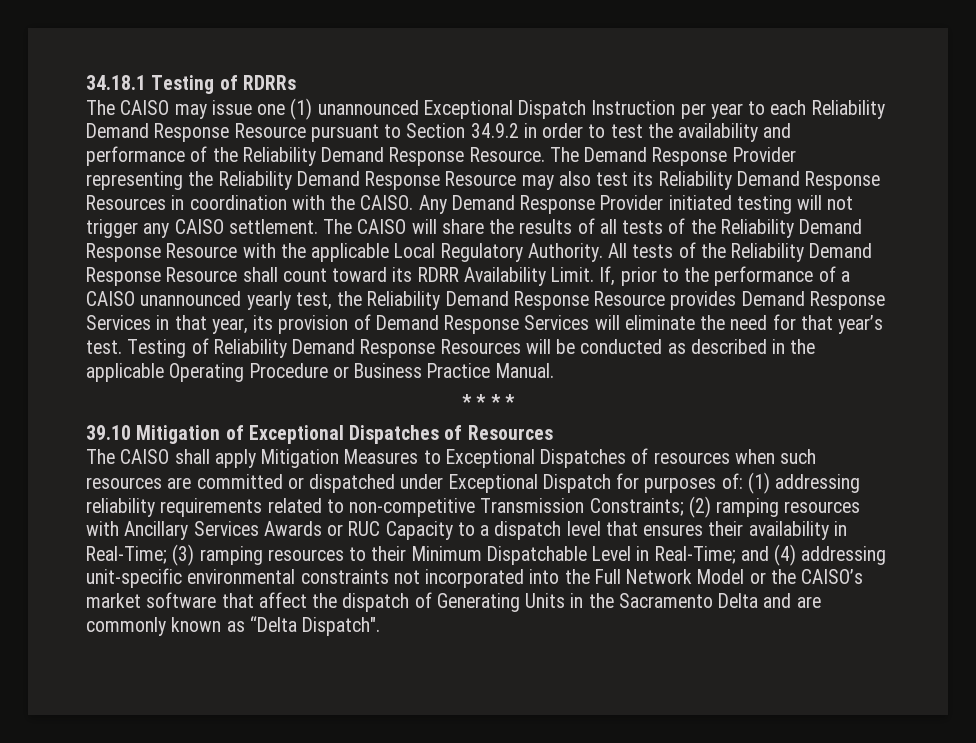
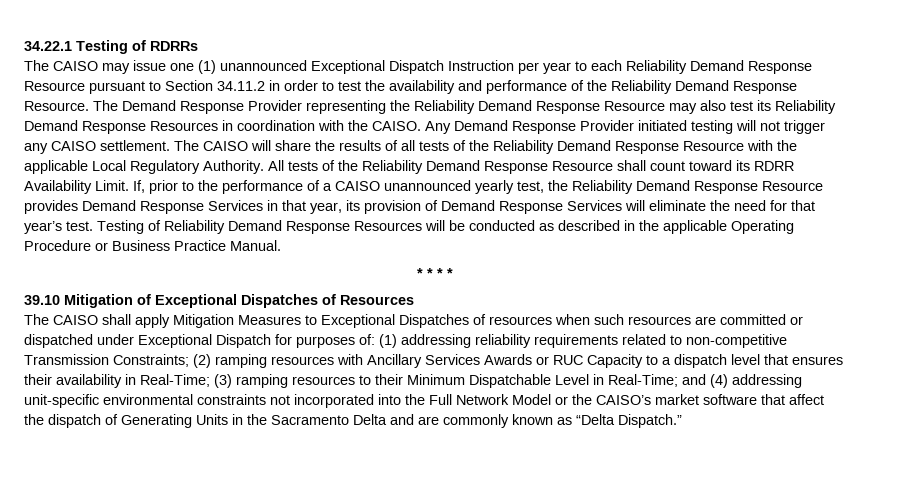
- 34.18.1 Testing of RDRRs
+ 34.22.1 Testing of RDRRs
- The CAISO may issue one (1) unannounced Exceptional Dispatch Instruction per year to each Reliability Demand Response Resource pursuant to Section 34.9.2 in order to test the availability and performance of the Reliability Demand Response Resource.
+ The CAISO may issue one (1) unannounced Exceptional Dispatch Instruction per year to each Reliability Demand Response Resource pursuant to Section 34.11.2 in order to test the availability and performance of the Reliability Demand Response Resource.
- and (4) addressing unit-specific environmental constraints not incorporated into the Full Network Model or the CAISO’s market software that affect the dispatch of Generating Units in the Sacramento Delta and are commonly known as “Delta Dispatch".
+ and (4) addressing unit-specific environmental constraints not incorporated into the Full Network Model or the CAISO’s market software that affect the dispatch of Generating Units in the Sacramento Delta and are commonly known as “Delta Dispatch.”

